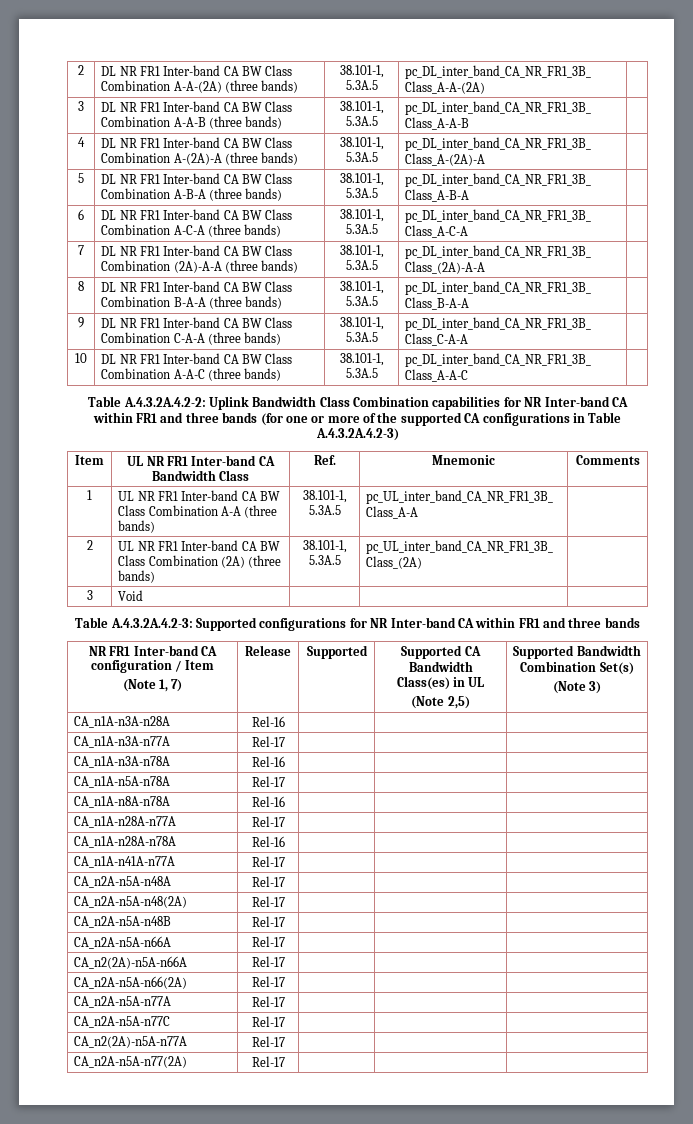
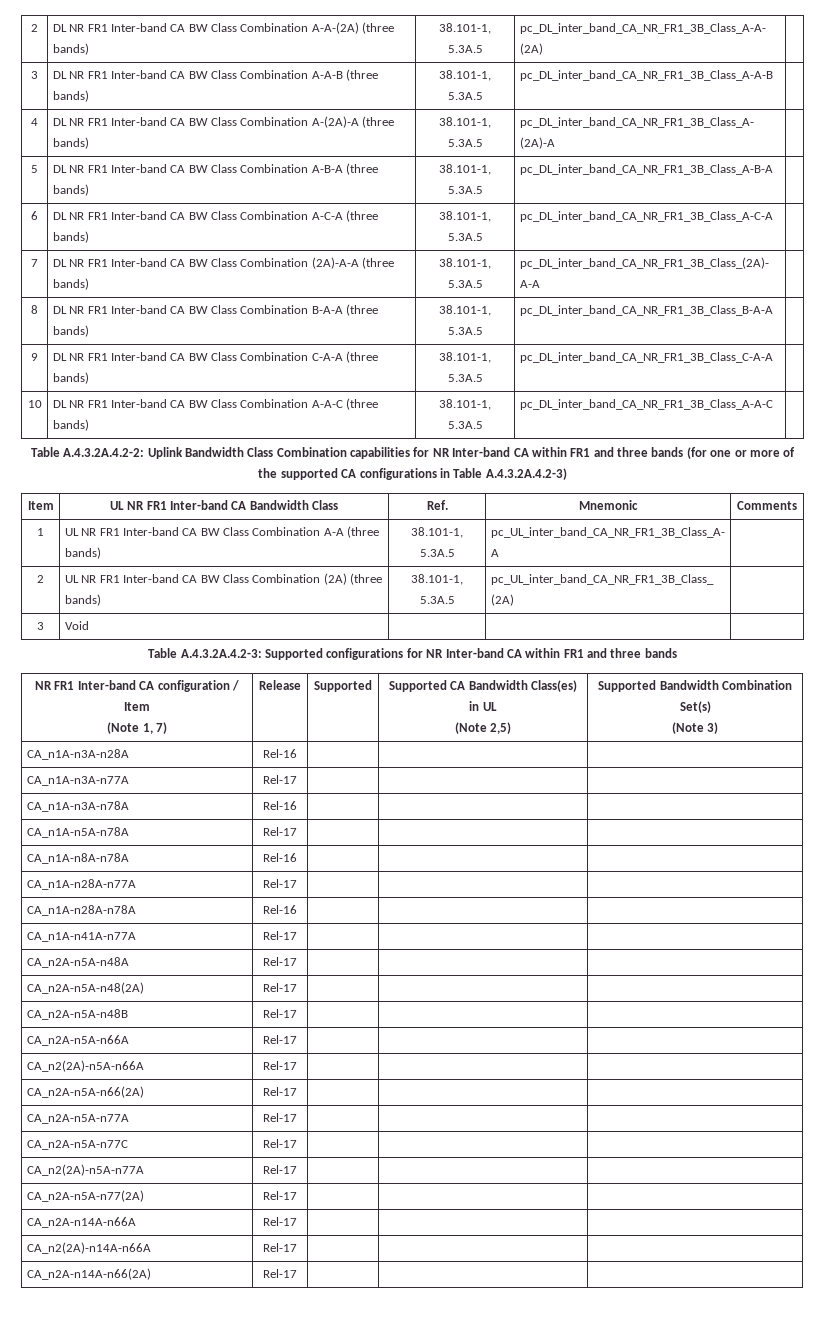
+ CA_n2A-n14A-n66A | Rel-17 | | |
+ CA_n2(2A)-n14A-n66A | Rel-17 | | |
+ CA_n2A-n14A-n66(2A) | Rel-17 | | |

